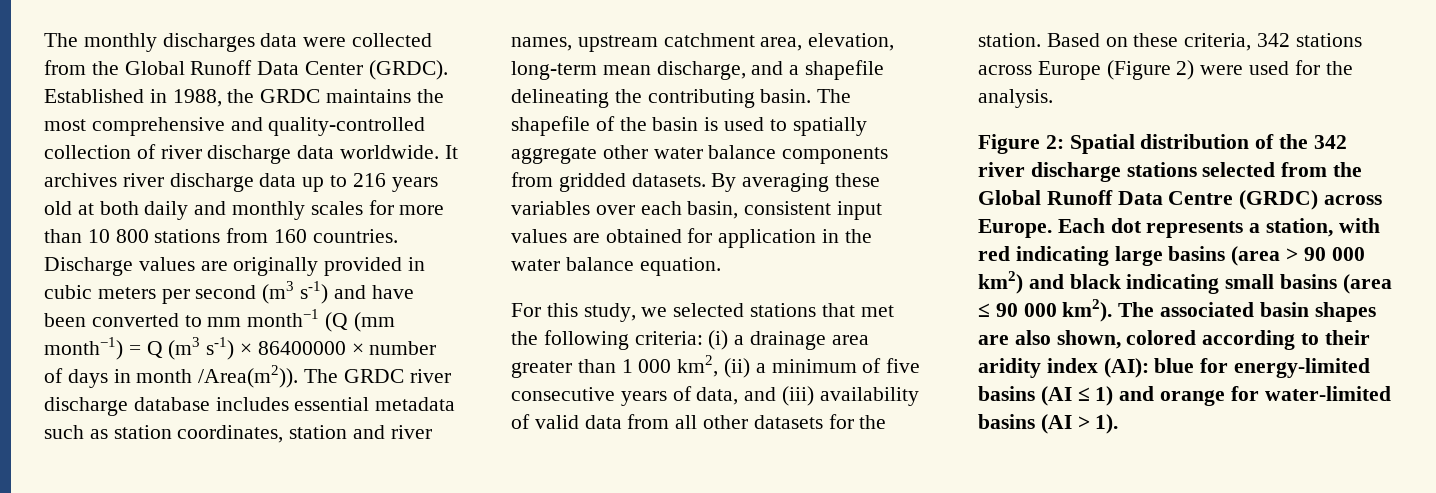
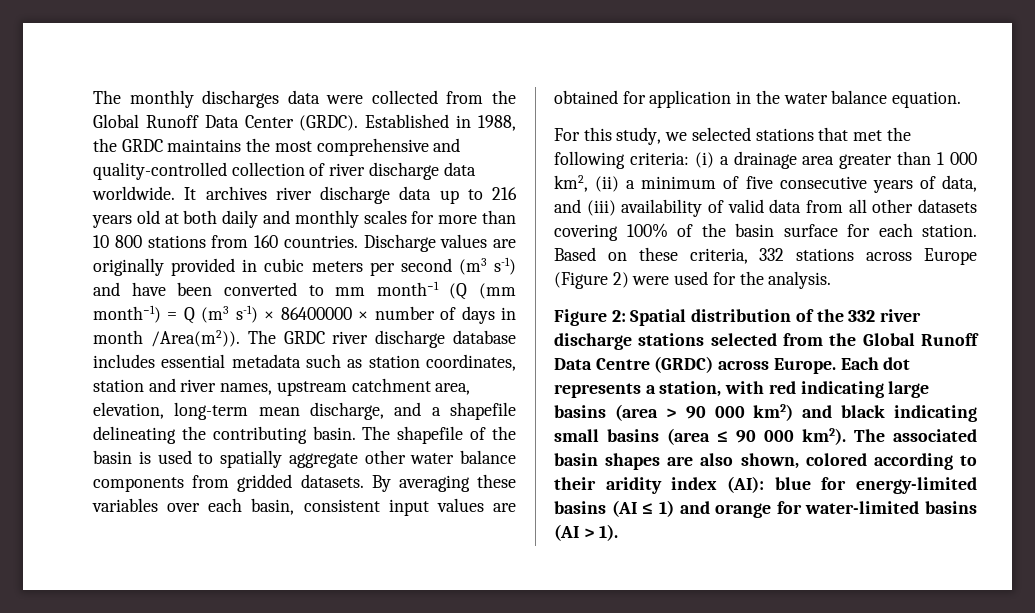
- For this study, we selected stations that met the following criteria: (i) a drainage area greater than 1 000 km2, (ii) a minimum of five consecutive years of data, and (iii) availability of valid data from all other datasets for the station.
+ For this study, we selected stations that met the following criteria: (i) a drainage area greater than 1 000 km2, (ii) a minimum of five consecutive years of data, and (iii) availability of valid data from all other datasets covering 100% of the basin surface for each station.
- Based on these criteria, 342 stations across Europe (Figure 2) were used for the analysis.
+ Based on these criteria, 332 stations across Europe (Figure 2) were used for the analysis.
- Figure 2: Spatial distribution of the 342 river discharge stations selected from the Global Runoff Data Centre (GRDC) across Europe.
+ Figure 2: Spatial distribution of the 332 river discharge stations selected from the Global Runoff Data Centre (GRDC) across Europe.

